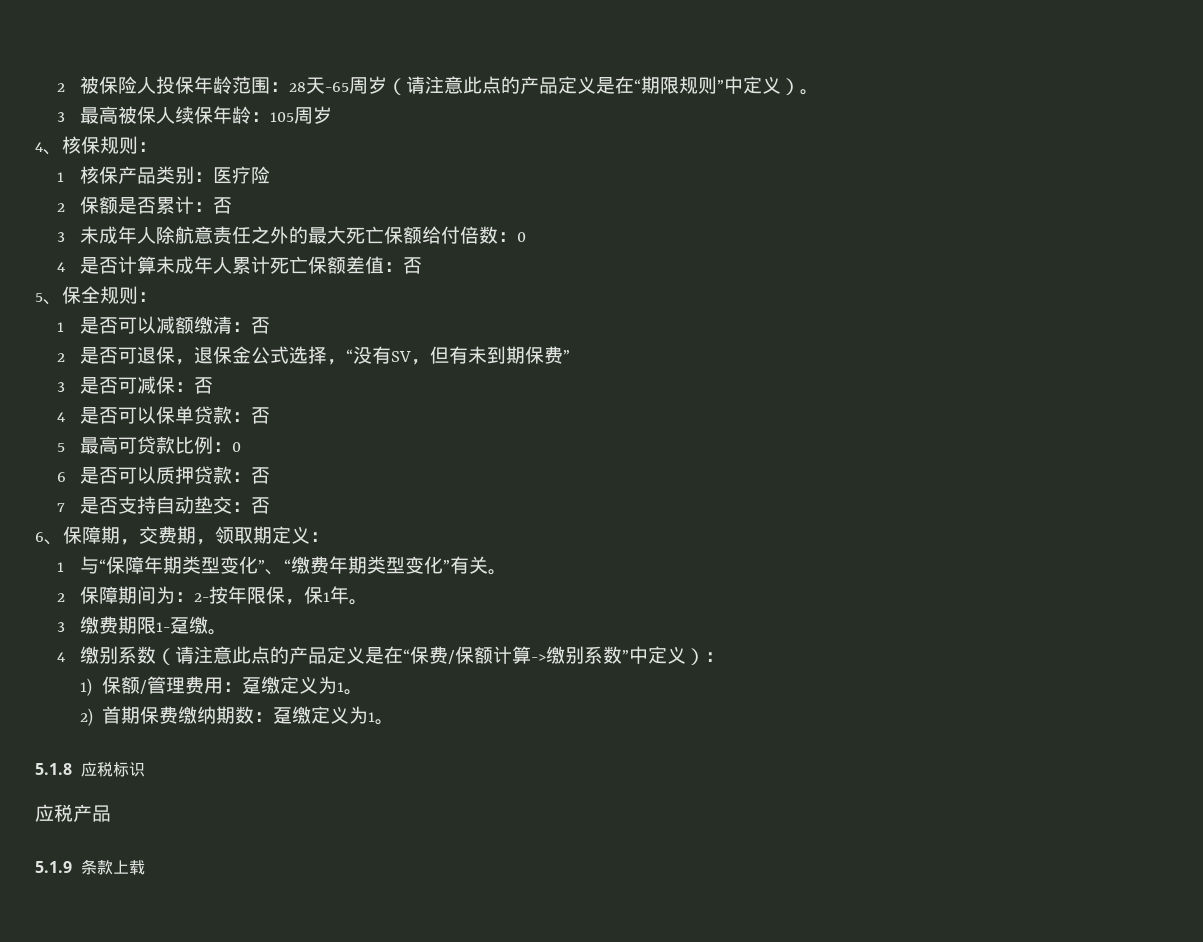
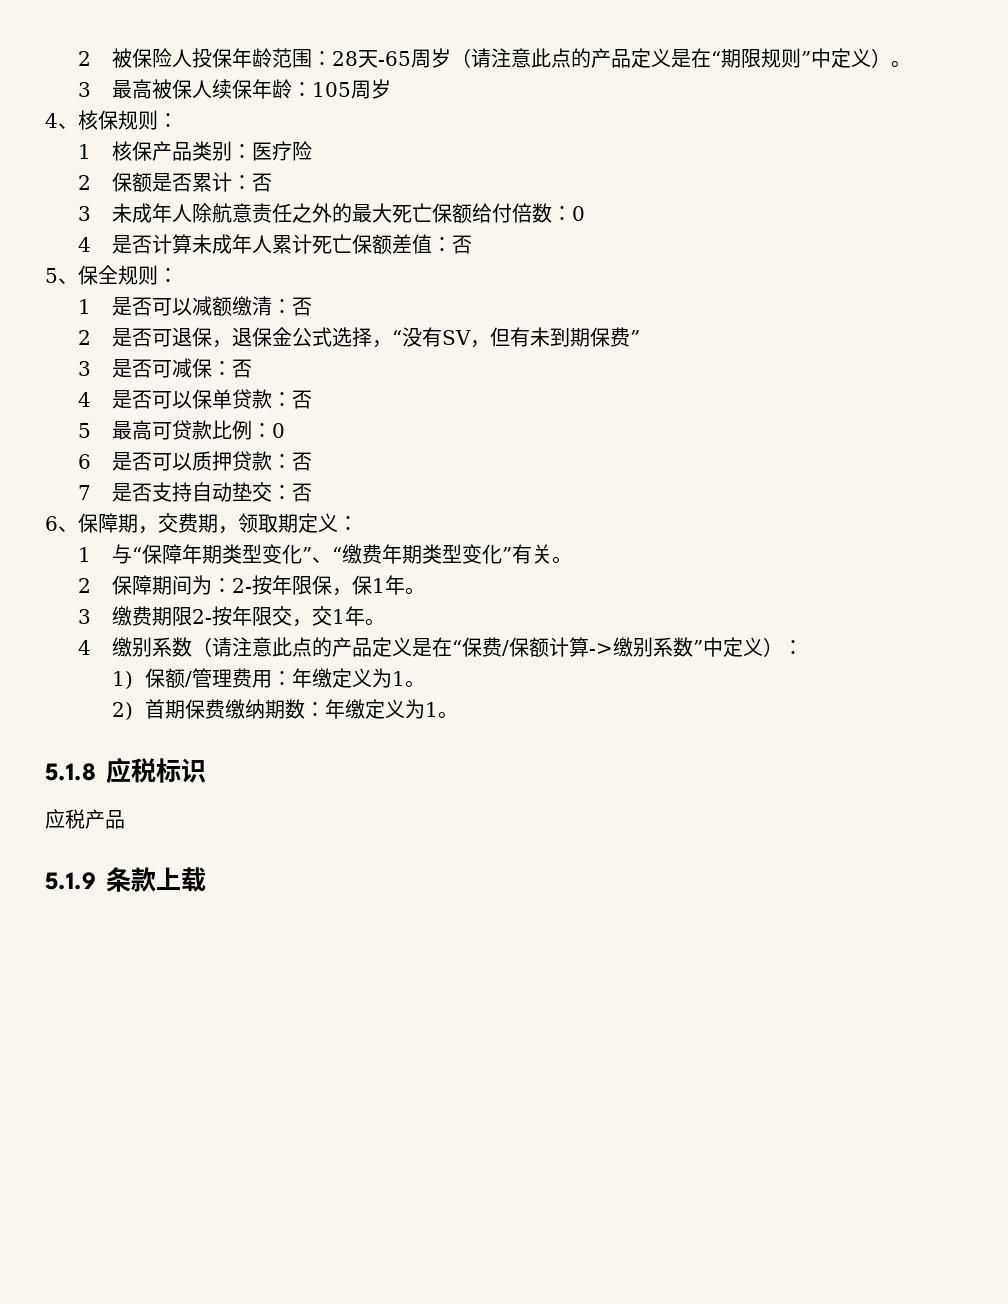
- 3缴费期限1-趸缴。
+ 3缴费期限2-按年限交，交1年。
- 1)保额/管理费用：趸缴定义为1。
+ 1)保额/管理费用：年缴定义为1。
- 2)首期保费缴纳期数：趸缴定义为1。
+ 2)首期保费缴纳期数：年缴定义为1。

